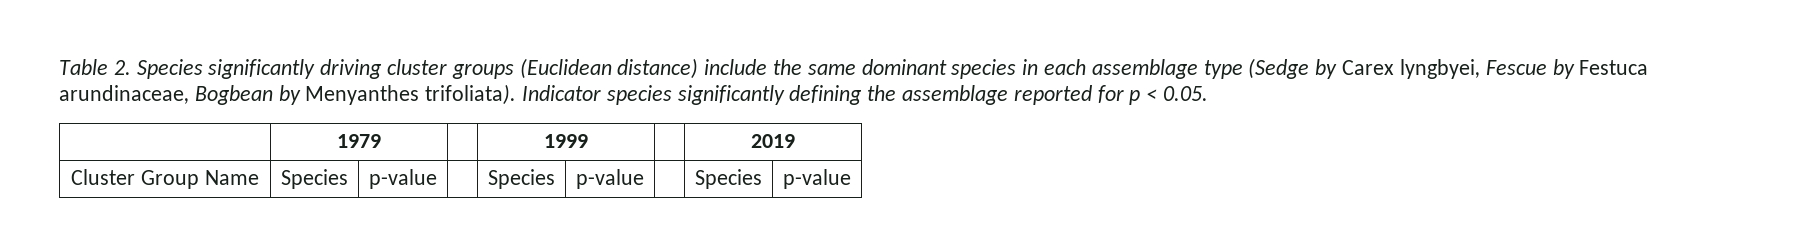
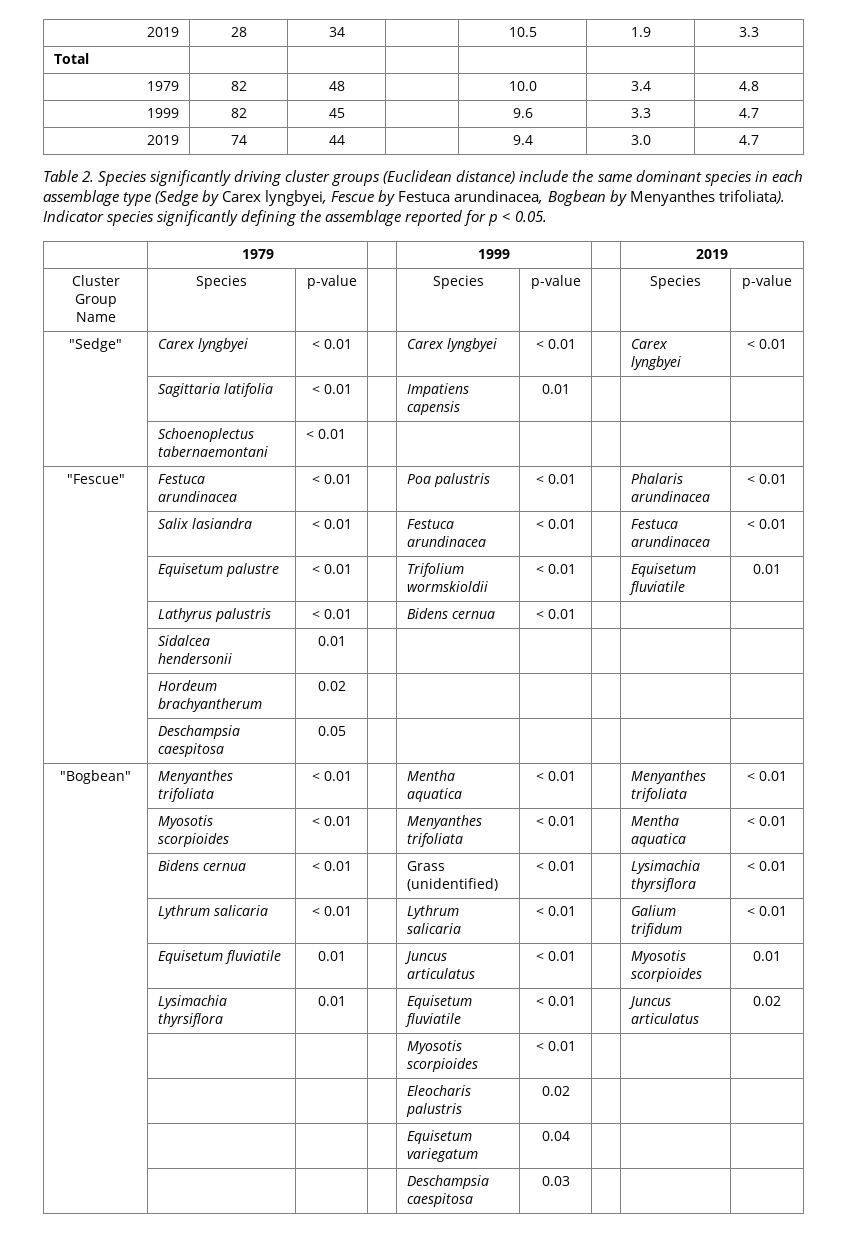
+ 2019 | 28 | 34 | | 10.5 | 1.9 | 3.3
+ Total | | | | | |
+ 1979 | 82 | 48 | | 10.0 | 3.4 | 4.8
+ 1999 | 82 | 45 | | 9.6 | 3.3 | 4.7
+ 2019 | 74 | 44 | | 9.4 | 3.0 | 4.7
- Table 2. Species significantly driving cluster groups (Euclidean distance) include the same dominant species in each assemblage type (Sedge by Carex lyngbyei, Fescue by Festuca arundinaceae, Bogbean by Menyanthes trifoliata).
+ Table 2. Species significantly driving cluster groups (Euclidean distance) include the same dominant species in each assemblage type (Sedge by Carex lyngbyei, Fescue by Festuca arundinacea, Bogbean by Menyanthes trifoliata).
+ "Sedge" | Carex lyngbyei | < 0.01 | | Carex lyngbyei | < 0.01 | | Carex lyngbyei | < 0.01
+ | Sagittaria latifolia | < 0.01 | | Impatiens capensis | 0.01 | | |
+ | Schoenoplectus tabernaemontani | < 0.01 | | | | | |
+ "Fescue" | Festuca arundinacea | < 0.01 | | Poa palustris | < 0.01 | | Phalaris arundinacea | < 0.01
+ | Salix lasiandra | < 0.01 | | Festuca arundinacea | < 0.01 | | Festuca arundinacea | < 0.01
+ | Equisetum palustre | < 0.01 | | Trifolium wormskioldii | < 0.01 | | Equisetum fluviatile | 0.01
+ | Lathyrus palustris | < 0.01 | | Bidens cernua | < 0.01 | | |
+ | Sidalcea hendersonii | 0.01 | | | | | |
+ | Hordeum brachyantherum | 0.02 | | | | | |
+ | Deschampsia caespitosa | 0.05 | | | | | |
+ "Bogbean" | Menyanthes trifoliata | < 0.01 | | Mentha aquatica | < 0.01 | | Menyanthes trifoliata | < 0.01
+ | Myosotis scorpioides | < 0.01 | | Menyanthes trifoliata | < 0.01 | | Mentha aquatica | < 0.01
+ | Bidens cernua | < 0.01 | | Grass (unidentified) | < 0.01 | | Lysimachia thyrsiflora | < 0.01
+ | Lythrum salicaria | < 0.01 | | Lythrum salicaria | < 0.01 | | Galium trifidum | < 0.01
+ | Equisetum fluviatile | 0.01 | | Juncus articulatus | < 0.01 | | Myosotis scorpioides | 0.01
+ | Lysimachia thyrsiflora | 0.01 | | Equisetum fluviatile | < 0.01 | | Juncus articulatus | 0.02
+ | | | | Myosotis scorpioides | < 0.01 | | |
+ | | | | Eleocharis palustris | 0.02 | | |
+ | | | | Equisetum variegatum | 0.04 | | |
+ | | | | Deschampsia caespitosa | 0.03 | | |

